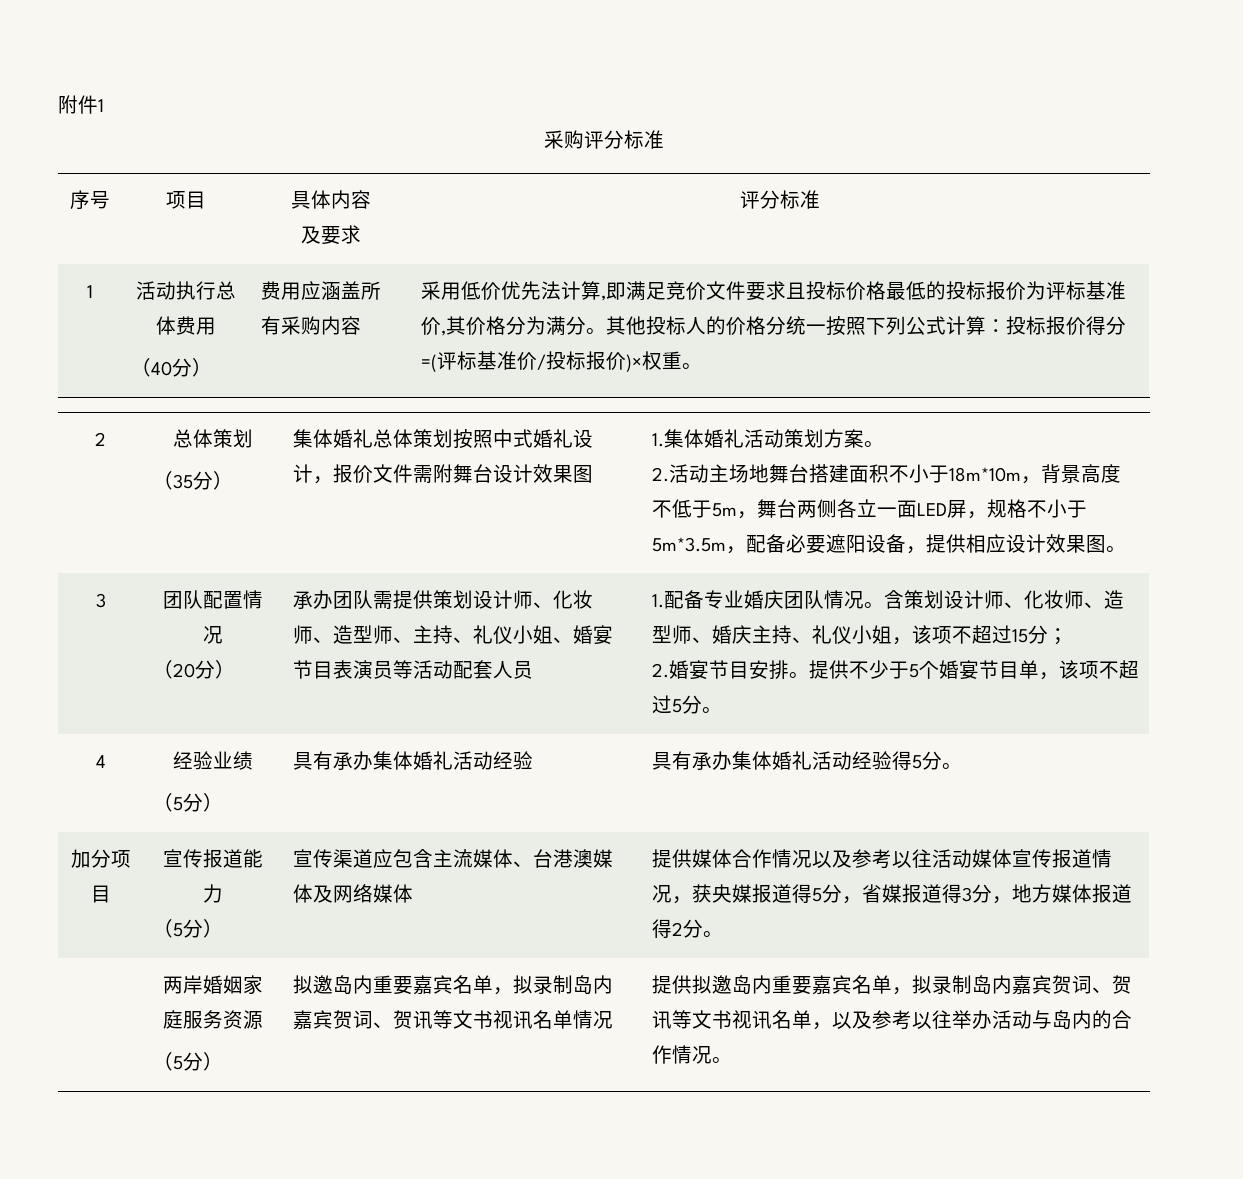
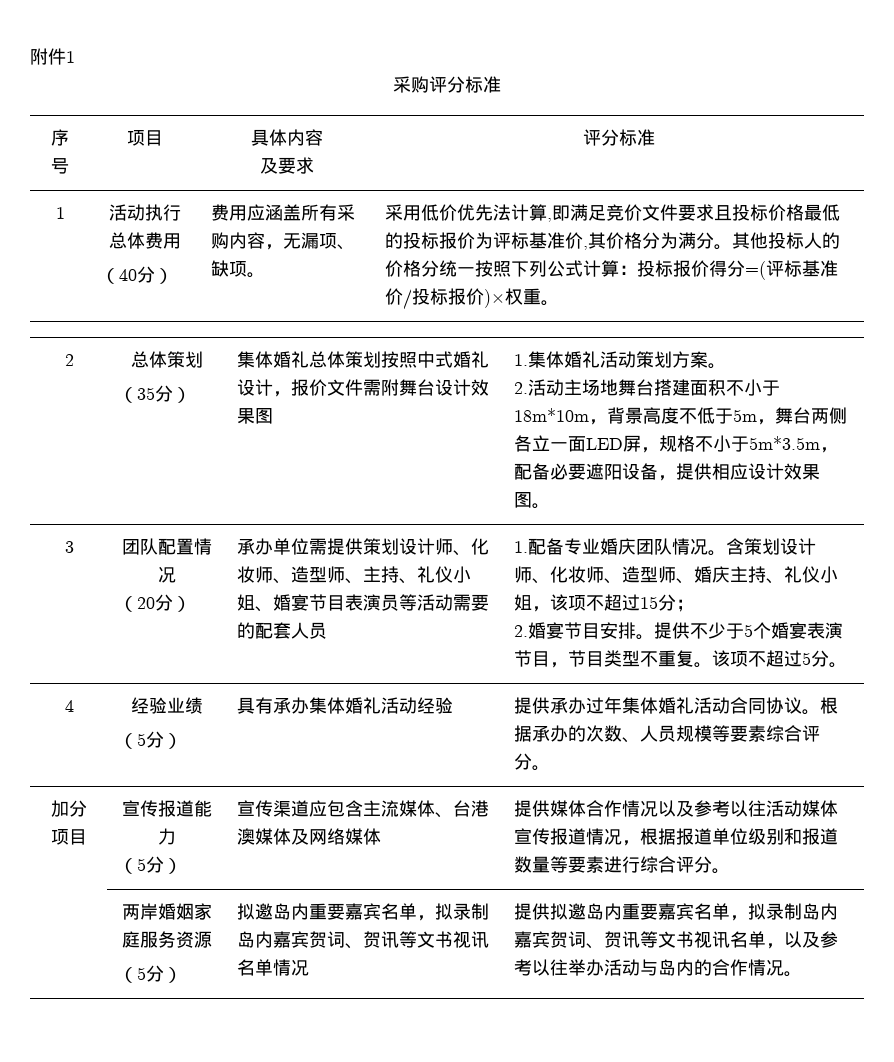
- 费用应涵盖所有采购内容
+ 费用应涵盖所有采购内容，无漏项、缺项。
- 承办团队需提供策划设计师、化妆师、造型师、主持、礼仪小姐、婚宴节目表演员等活动配套人员
+ 承办单位需提供策划设计师、化妆师、造型师、主持、礼仪小姐、婚宴节目表演员等活动需要的配套人员
- 提供不少于5个婚宴节目单，该项不超过5分。
+ 提供不少于5个婚宴表演节目，节目类型不重复。该项不超过5分。
  4 | 经验业绩
- （5分） | 具有承办集体婚礼活动经验 | 具有承办集体婚礼活动经验得5分。
+ （5分） | 具有承办集体婚礼活动经验 | 提供承办过年集体婚礼活动合同协议。根据承办的次数、人员规模等要素综合评分。
- 提供媒体合作情况以及参考以往活动媒体宣传报道情况，获央媒报道得5分，省媒报道得3分，地方媒体报道得2分。
+ 提供媒体合作情况以及参考以往活动媒体宣传报道情况，根据报道单位级别和报道数量等要素进行综合评分。

